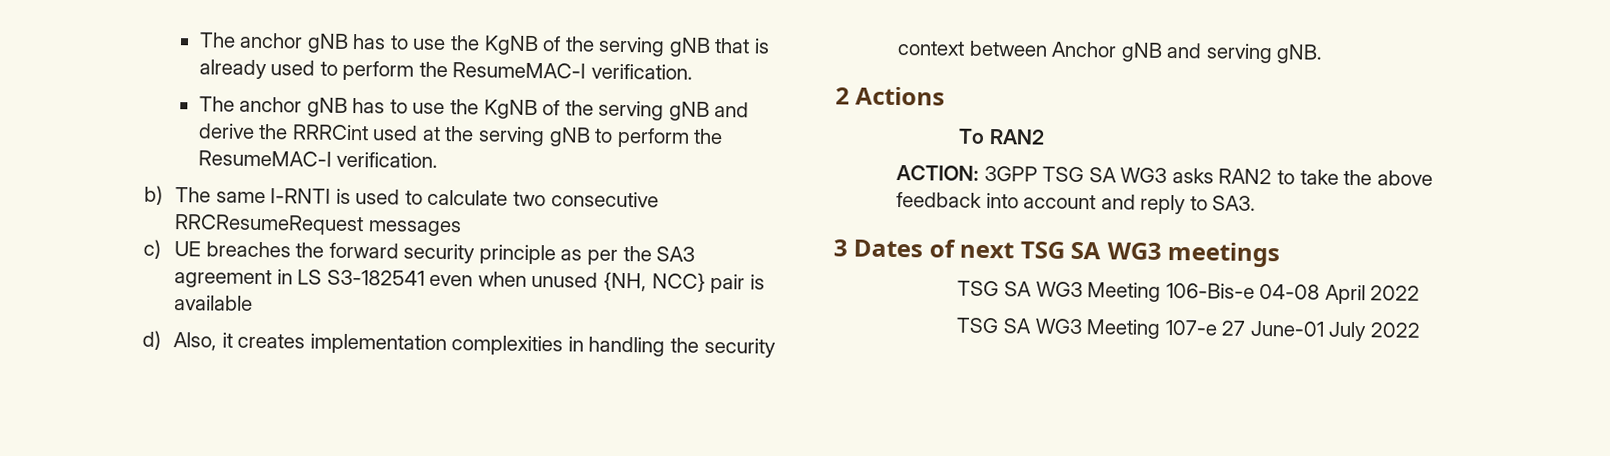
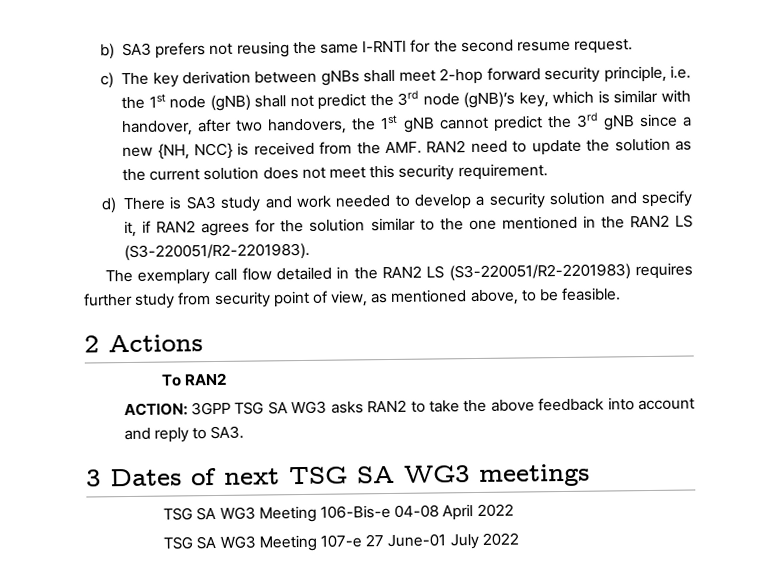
- The anchor gNB has to use the KgNB of the serving gNB that is already used to perform the ResumeMAC-I verification.
- The anchor gNB has to use the KgNB of the serving gNB and derive the RRRCint used at the serving gNB to perform the ResumeMAC-I verification.
- b) The same I-RNTI is used to calculate two consecutive RRCResumeRequest messages
- c) UE breaches the forward security principle as per the SA3 agreement in LS S3-182541 even when unused {NH, NCC} pair is available
- d) Also, it creates implementation complexities in handling the security context between Anchor gNB and serving gNB.
+ b) SA3 prefers not reusing the same I-RNTI for the second resume request.
+ c) The key derivation between gNBs shall meet 2-hop forward security principle, i.e. the 1st node (gNB) shall not predict the 3rd node (gNB)’s key, which is similar with handover, after two handovers, the 1st gNB cannot predict the 3rd gNB since a new {NH, NCC} is received from the AMF. RAN2 need to update the solution as the current solution does not meet this security requirement.
+ d) There is SA3 study and work needed to develop a security solution and specify it, if RAN2 agrees for the solution similar to the one mentioned in the RAN2 LS (S3-220051/R2-2201983).
+ The exemplary call flow detailed in the RAN2 LS (S3-220051/R2-2201983) requires further study from security point of view, as mentioned above, to be feasible.

